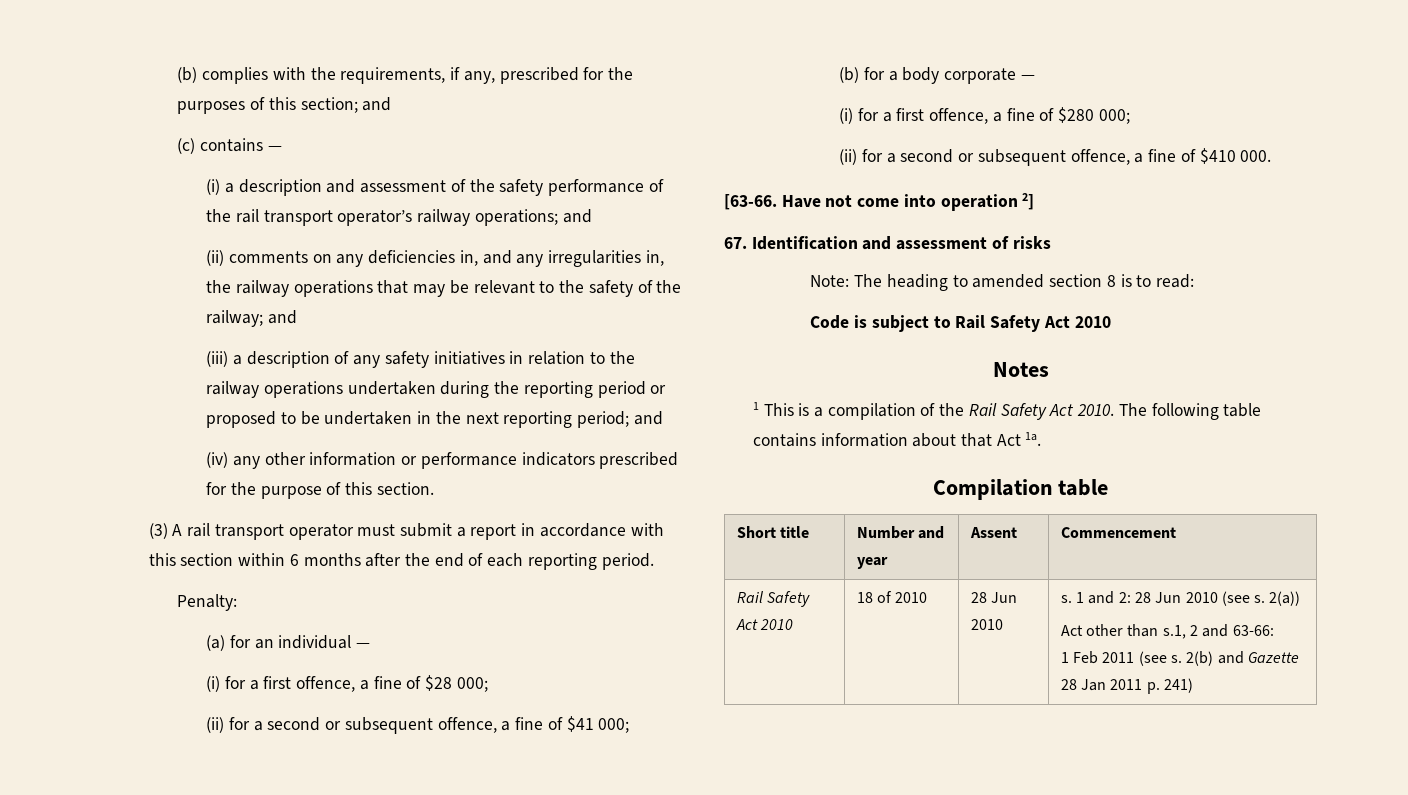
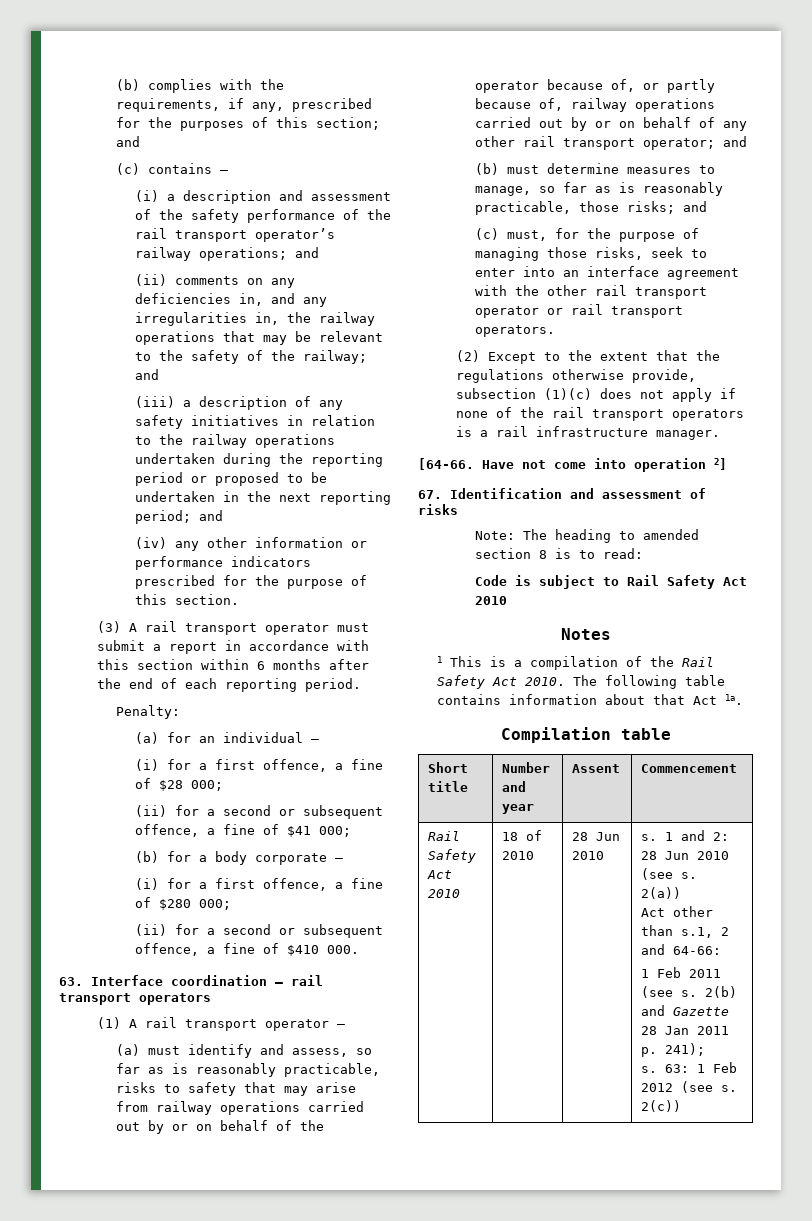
- [63-66.
+ 63. Interface coordination — rail transport operators
+ (1) A rail transport operator —
+ (a) must identify and assess, so far as is reasonably practicable, risks to safety that may arise from railway operations carried out by or on behalf of the operator because of, or partly because of, railway operations carried out by or on behalf of any other rail transport operator; and
+ (b) must determine measures to manage, so far as is reasonably practicable, those risks; and
+ (c) must, for the purpose of managing those risks, seek to enter into an interface agreement with the other rail transport operator or rail transport operators.
+ (2) Except to the extent that the regulations otherwise provide, subsection (1)(c) does not apply if none of the rail transport operators is a rail infrastructure manager.
+ [64-66.
- Act other than s.1, 2 and 63-66:
+ Act other than s.1, 2 and 64-66:
- 2(b) and Gazette 28 Jan 2011 p. 241)
+ 2(b) and Gazette 28 Jan 2011 p. 241);
+ s. 63: 1 Feb 2012 (see s. 2(c))

